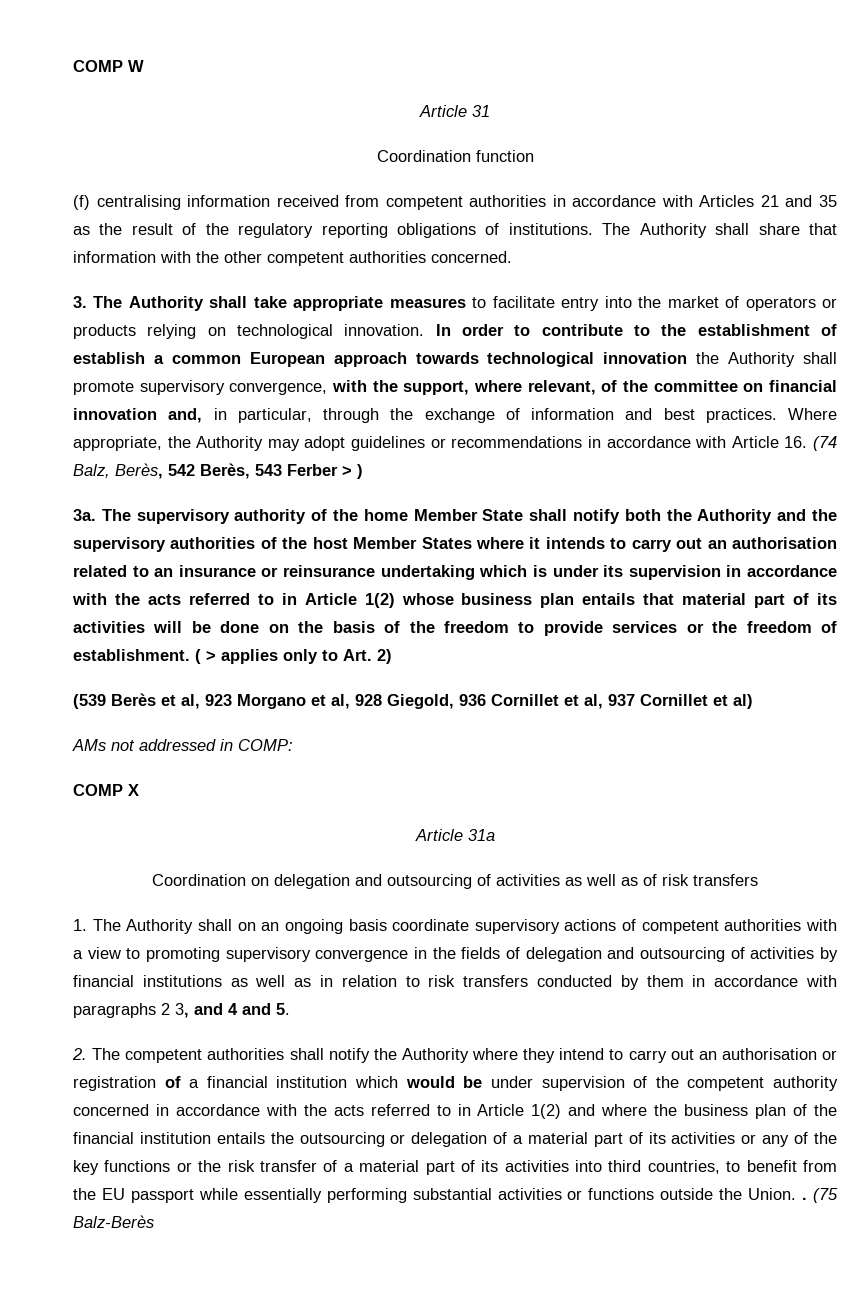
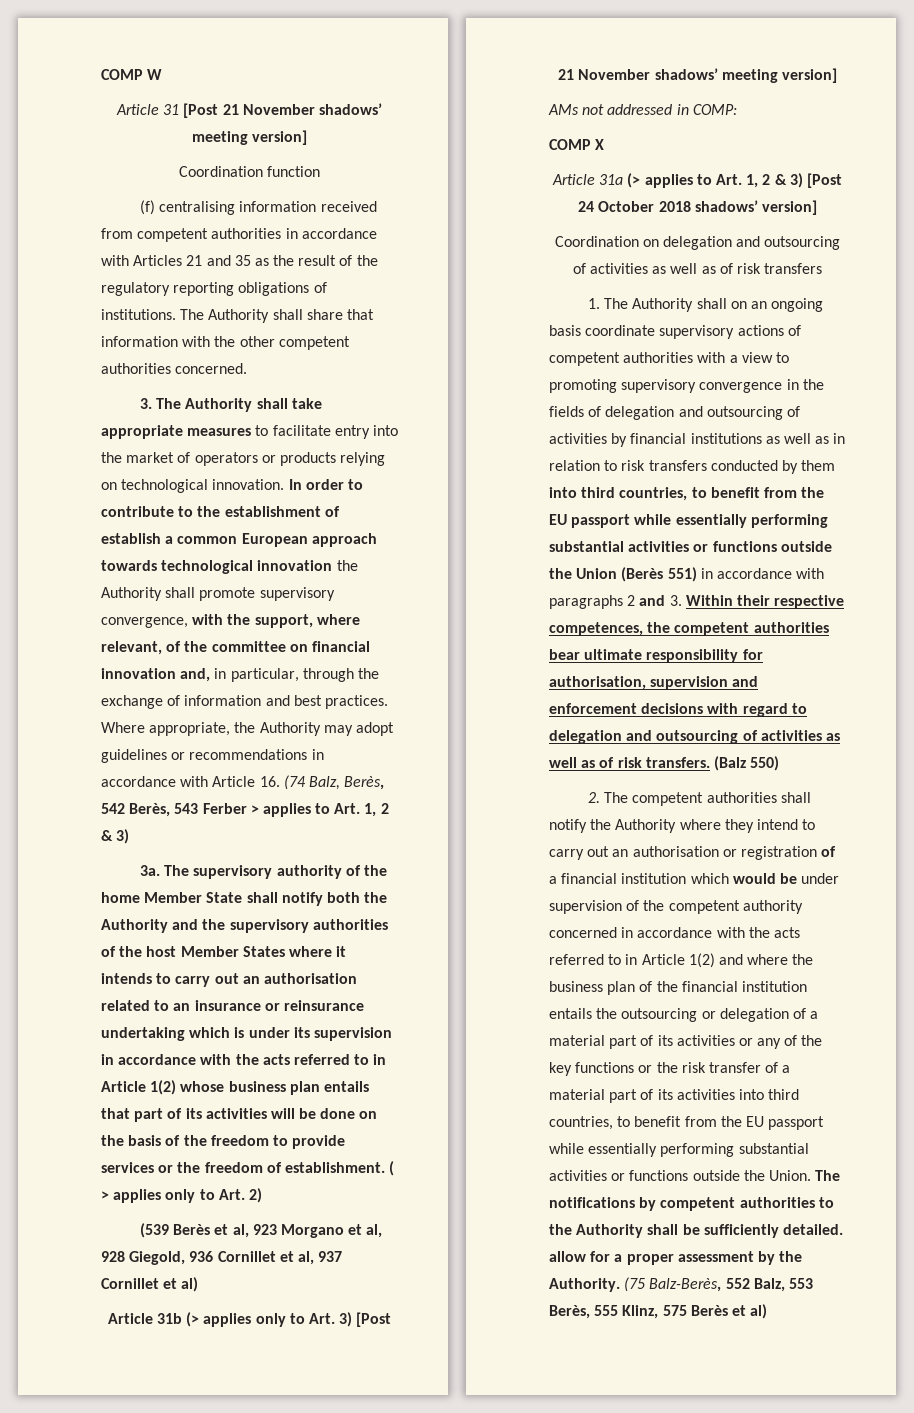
- Article 31
+ Article 31 [Post 21 November shadows’ meeting version]
- Where appropriate, the Authority may adopt guidelines or recommendations in accordance with Article 16. (74 Balz, Berès, 542 Berès, 543 Ferber > )
+ Where appropriate, the Authority may adopt guidelines or recommendations in accordance with Article 16. (74 Balz, Berès, 542 Berès, 543 Ferber > applies to Art. 1, 2 & 3)
- The supervisory authority of the home Member State shall notify both the Authority and the supervisory authorities of the host Member States where it intends to carry out an authorisation related to an insurance or reinsurance undertaking which is under its supervision in accordance with the acts referred to in Article 1(2) whose business plan entails that material part of its activities will be done on the basis of the freedom to provide services or the freedom of establishment.
+ The supervisory authority of the home Member State shall notify both the Authority and the supervisory authorities of the host Member States where it intends to carry out an authorisation related to an insurance or reinsurance undertaking which is under its supervision in accordance with the acts referred to in Article 1(2) whose business plan entails that part of its activities will be done on the basis of the freedom to provide services or the freedom of establishment.
+ Article 31b (> applies only to Art. 3) [Post 21 November shadows’ meeting version]
- Article 31a
+ Article 31a (> applies to Art. 1, 2 & 3) [Post 24 October 2018 shadows’ version]
- 1. The Authority shall on an ongoing basis coordinate supervisory actions of competent authorities with a view to promoting supervisory convergence in the fields of delegation and outsourcing of activities by financial institutions as well as in relation to risk transfers conducted by them in accordance with paragraphs 2 3, and 4 and 5.
+ 1. The Authority shall on an ongoing basis coordinate supervisory actions of competent authorities with a view to promoting supervisory convergence in the fields of delegation and outsourcing of activities by financial institutions as well as in relation to risk transfers conducted by them into third countries, to benefit from the EU passport while essentially performing substantial activities or functions outside the Union (Berès 551) in accordance with paragraphs 2 and 3. Within their respective competences, the competent authorities bear ultimate responsibility for authorisation, supervision and enforcement decisions with regard to delegation and outsourcing of activities as well as of risk transfers. (Balz 550)
- 2. The competent authorities shall notify the Authority where they intend to carry out an authorisation or registration of a financial institution which would be under supervision of the competent authority concerned in accordance with the acts referred to in Article 1(2) and where the business plan of the financial institution entails the outsourcing or delegation of a material part of its activities or any of the key functions or the risk transfer of a material part of its activities into third countries, to benefit from the EU passport while essentially performing substantial activities or functions outside the Union. . (75 Balz-Berès
+ 2. The competent authorities shall notify the Authority where they intend to carry out an authorisation or registration of a financial institution which would be under supervision of the competent authority concerned in accordance with the acts referred to in Article 1(2) and where the business plan of the financial institution entails the outsourcing or delegation of a material part of its activities or any of the key functions or the risk transfer of a material part of its activities into third countries, to benefit from the EU passport while essentially performing substantial activities or functions outside the Union. The notifications by competent authorities to the Authority shall be sufficiently detailed. allow for a proper assessment by the Authority. (75 Balz-Berès, 552 Balz, 553 Berès, 555 Klinz, 575 Berès et al)

